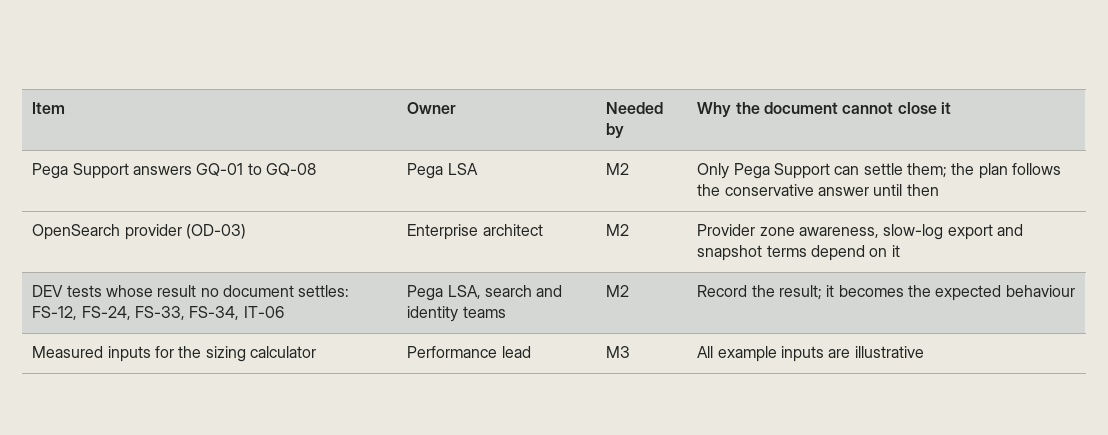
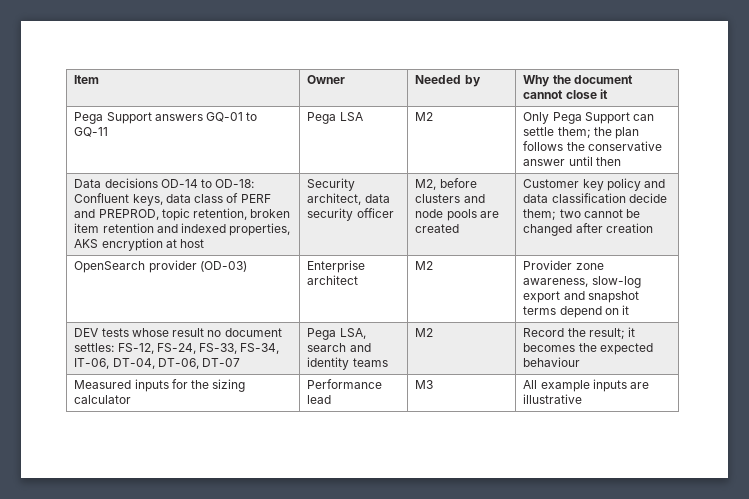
- Pega Support answers GQ-01 to GQ-08 | Pega LSA | M2 | Only Pega Support can settle them; the plan follows the conservative answer until then
+ Pega Support answers GQ-01 to GQ-11 | Pega LSA | M2 | Only Pega Support can settle them; the plan follows the conservative answer until then
+ Data decisions OD-14 to OD-18: Confluent keys, data class of PERF and PREPROD, topic retention, broken item retention and indexed properties, AKS encryption at host | Security architect, data security officer | M2, before clusters and node pools are created | Customer key policy and data classification decide them; two cannot be changed after creation
- DEV tests whose result no document settles: FS-12, FS-24, FS-33, FS-34, IT-06 | Pega LSA, search and identity teams | M2 | Record the result; it becomes the expected behaviour
+ DEV tests whose result no document settles: FS-12, FS-24, FS-33, FS-34, IT-06, DT-04, DT-06, DT-07 | Pega LSA, search and identity teams | M2 | Record the result; it becomes the expected behaviour

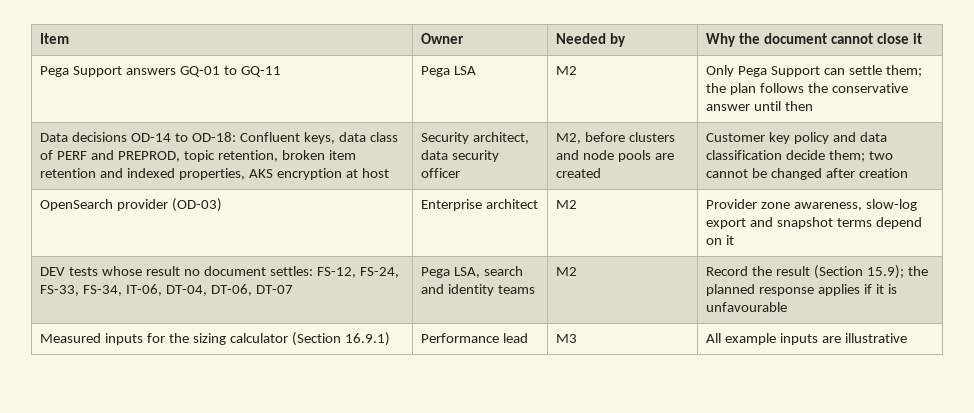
- DEV tests whose result no document settles: FS-12, FS-24, FS-33, FS-34, IT-06, DT-04, DT-06, DT-07 | Pega LSA, search and identity teams | M2 | Record the result; it becomes the expected behaviour
+ DEV tests whose result no document settles: FS-12, FS-24, FS-33, FS-34, IT-06, DT-04, DT-06, DT-07 | Pega LSA, search and identity teams | M2 | Record the result (Section 15.9); the planned response applies if it is unfavourable
- Measured inputs for the sizing calculator | Performance lead | M3 | All example inputs are illustrative
+ Measured inputs for the sizing calculator (Section 16.9.1) | Performance lead | M3 | All example inputs are illustrative

